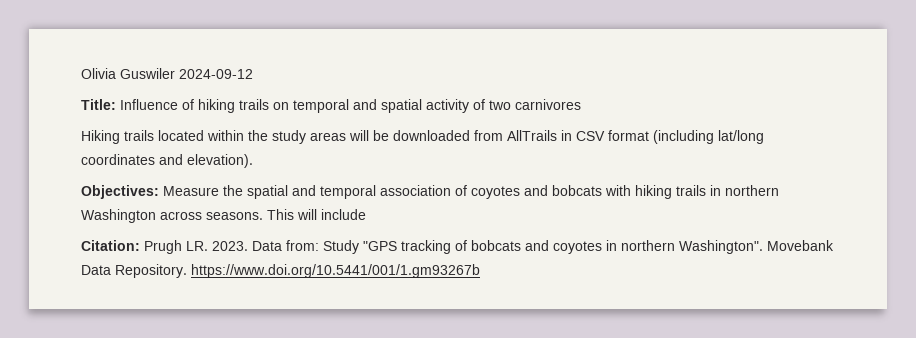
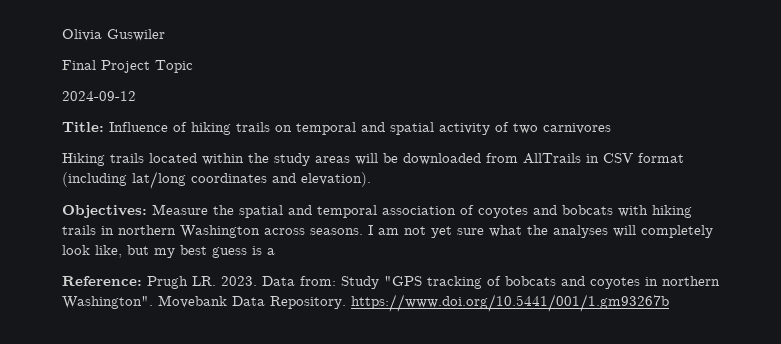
- Olivia Guswiler 2024-09-12
+ Olivia Guswiler
+ Final Project Topic
+ 2024-09-12
- This will include
- Citation: Prugh LR. 2023.
+ I am not yet sure what the analyses will completely look like, but my best guess is a
+ Reference: Prugh LR. 2023.

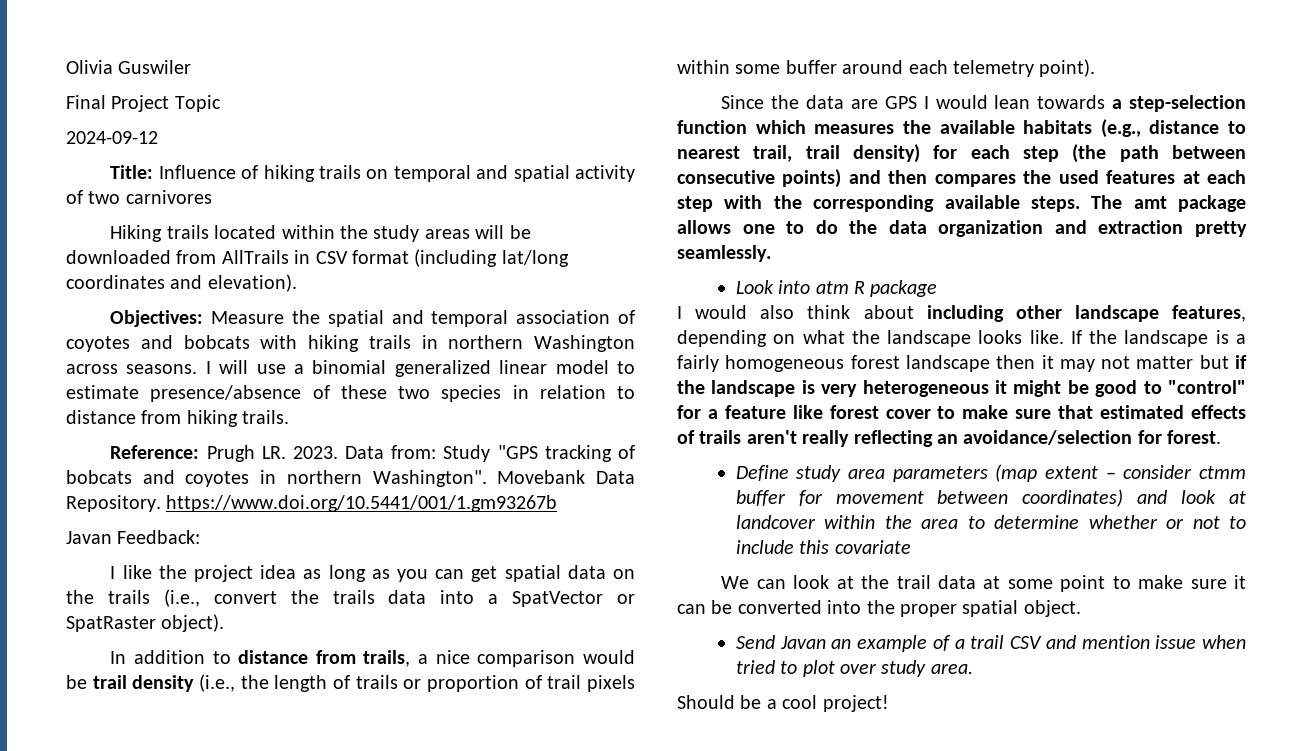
- I am not yet sure what the analyses will completely look like, but my best guess is a
+ I will use a binomial generalized linear model to estimate presence/absence of these two species in relation to distance from hiking trails.
+ Javan Feedback:
+ I like the project idea as long as you can get spatial data on the trails (i.e., convert the trails data into a SpatVector or SpatRaster object).
+ In addition to distance from trails, a nice comparison would be trail density (i.e., the length of trails or proportion of trail pixels within some buffer around each telemetry point).
+ Since the data are GPS I would lean towards a step-selection function which measures the available habitats (e.g., distance to nearest trail, trail density) for each step (the path between consecutive points) and then compares the used features at each step with the corresponding available steps. The amt package allows one to do the data organization and extraction pretty seamlessly.
+ Look into atm R package
+ I would also think about including other landscape features, depending on what the landscape looks like. If the landscape is a fairly homogeneous forest landscape then it may not matter but if the landscape is very heterogeneous it might be good to "control" for a feature like forest cover to make sure that estimated effects of trails aren't really reflecting an avoidance/selection for forest.
+ Define study area parameters (map extent – consider ctmm buffer for movement between coordinates) and look at landcover within the area to determine whether or not to include this covariate
+ We can look at the trail data at some point to make sure it can be converted into the proper spatial object.
+ Send Javan an example of a trail CSV and mention issue when tried to plot over study area.
+ Should be a cool project!

